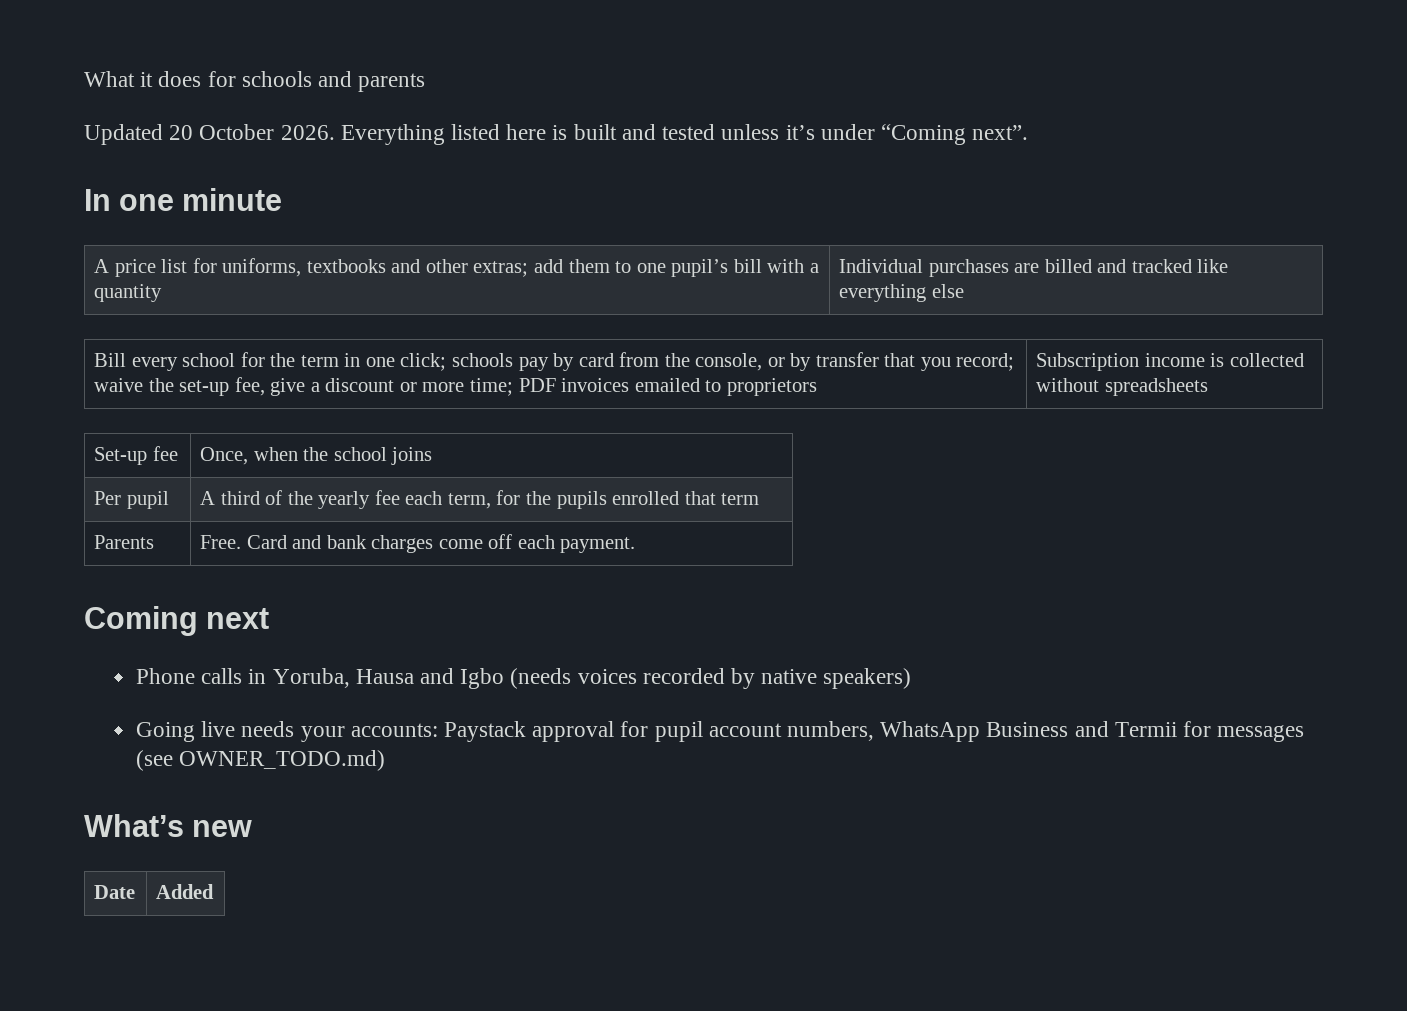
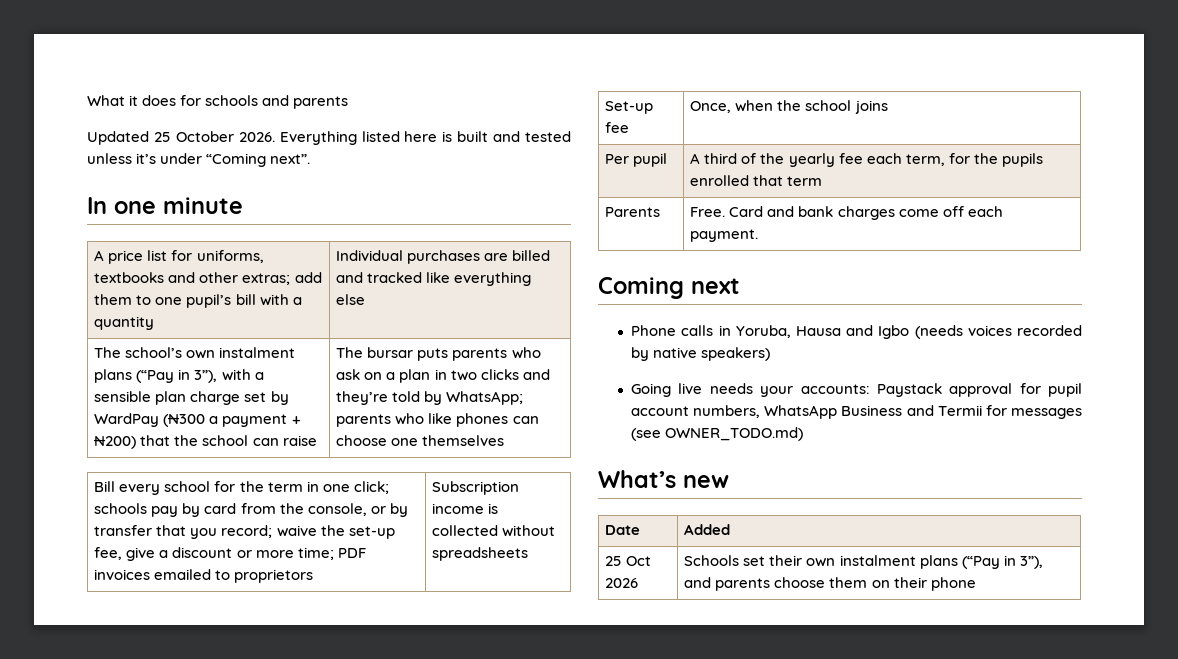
- Updated 20 October 2026.
+ Updated 25 October 2026.
+ The school’s own instalment plans (“Pay in 3”), with a sensible plan charge set by WardPay (₦300 a payment + ₦200) that the school can raise | The bursar puts parents who ask on a plan in two clicks and they’re told by WhatsApp; parents who like phones can choose one themselves
+ 25 Oct 2026 | Schools set their own instalment plans (“Pay in 3”), and parents choose them on their phone

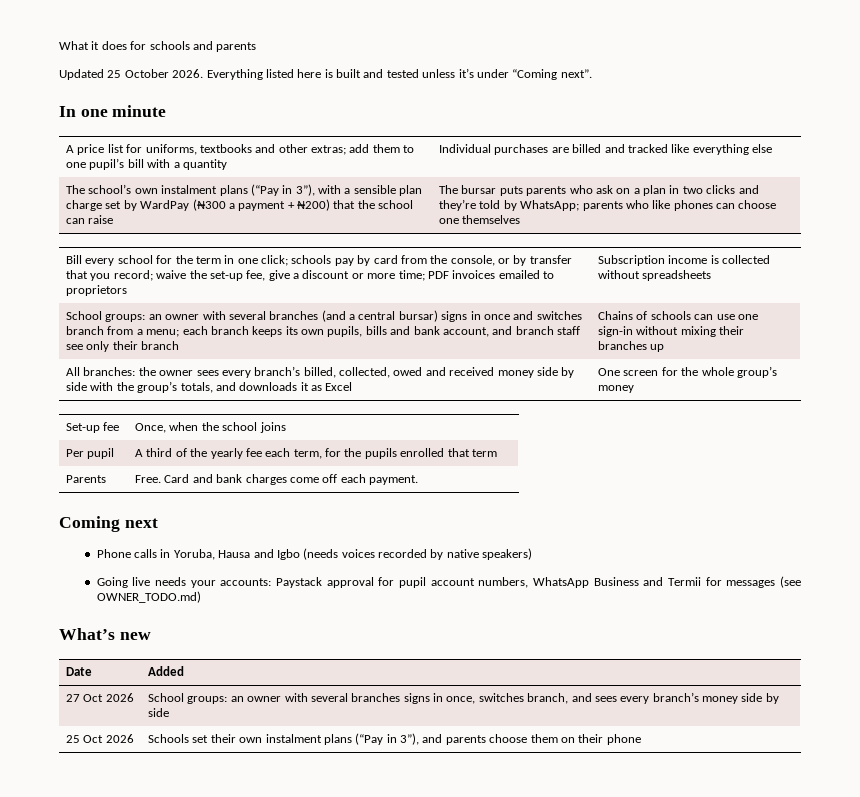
+ School groups: an owner with several branches (and a central bursar) signs in once and switches branch from a menu; each branch keeps its own pupils, bills and bank account, and branch staff see only their branch | Chains of schools can use one sign-in without mixing their branches up
+ All branches: the owner sees every branch’s billed, collected, owed and received money side by side with the group’s totals, and downloads it as Excel | One screen for the whole group’s money
+ 27 Oct 2026 | School groups: an owner with several branches signs in once, switches branch, and sees every branch’s money side by side

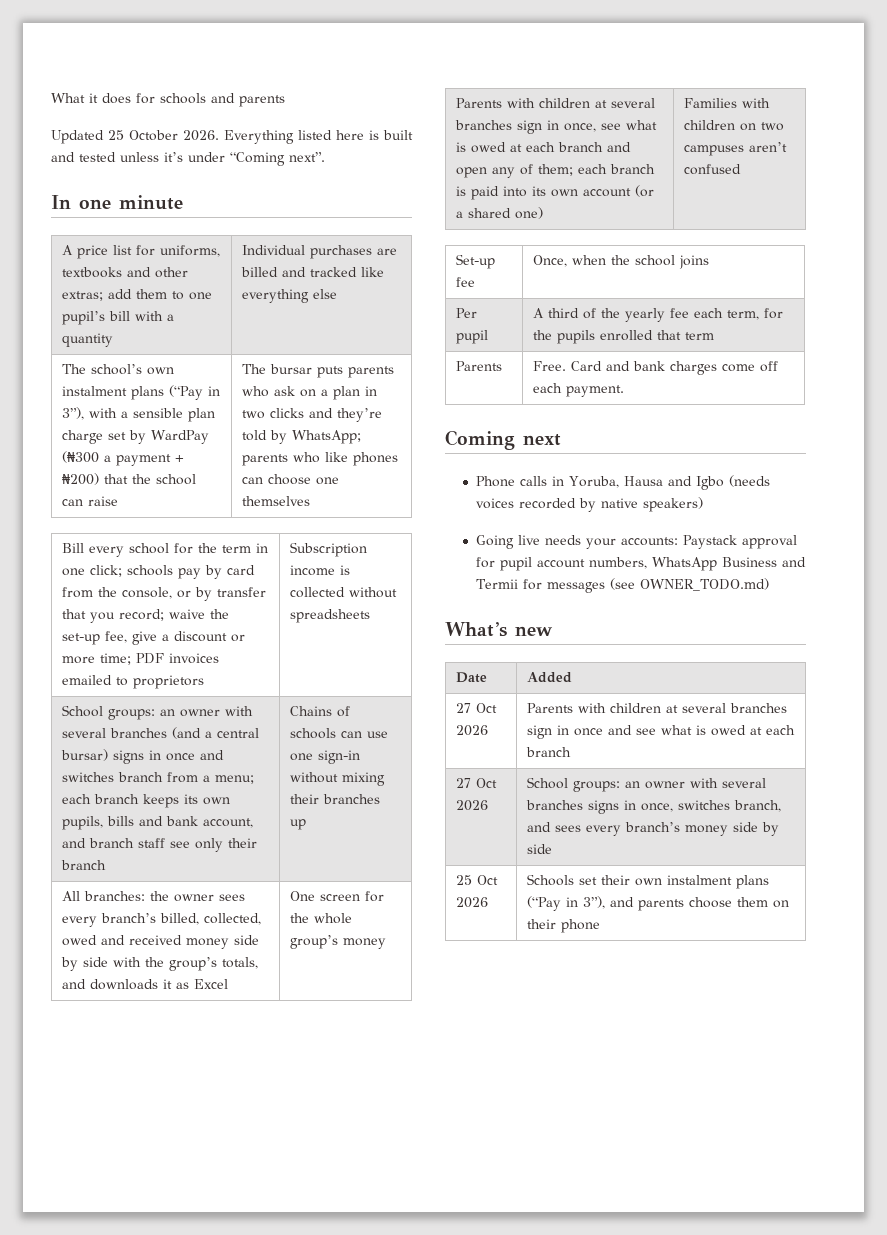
+ Parents with children at several branches sign in once, see what is owed at each branch and open any of them; each branch is paid into its own account (or a shared one) | Families with children on two campuses aren’t confused
+ 27 Oct 2026 | Parents with children at several branches sign in once and see what is owed at each branch

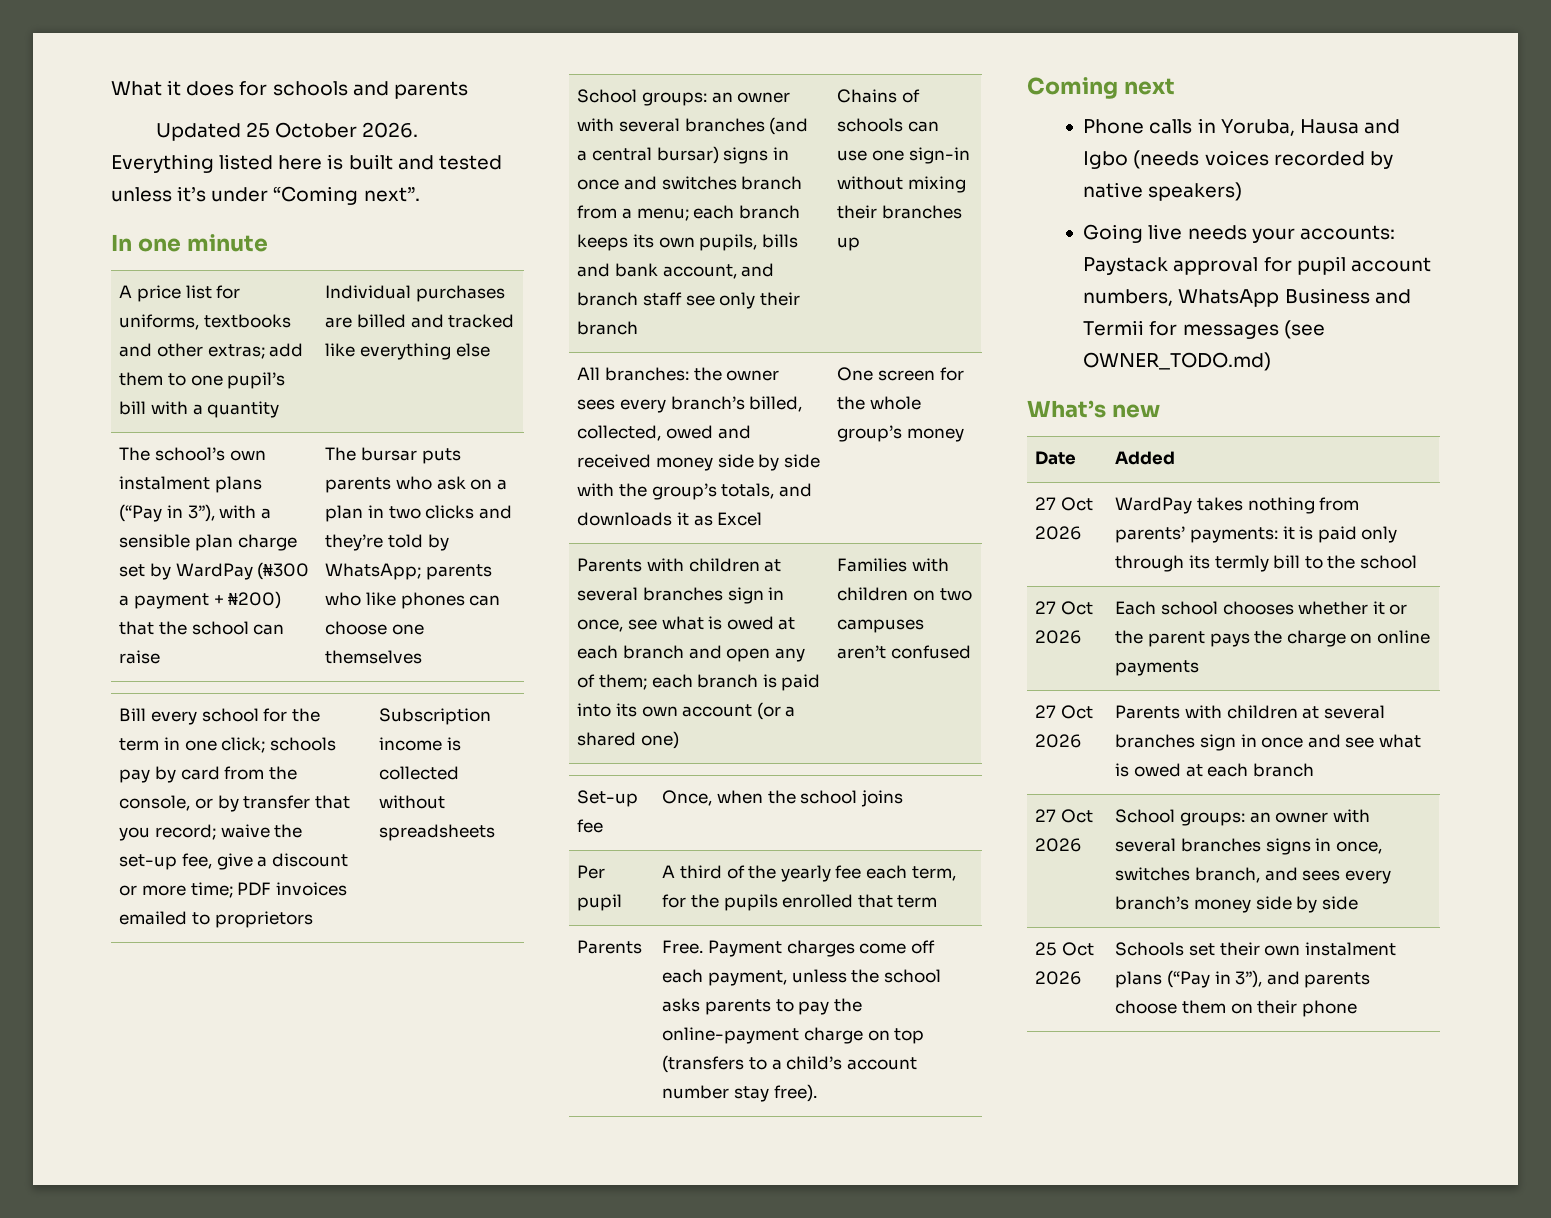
- Parents | Free. Card and bank charges come off each payment.
+ Parents | Free. Payment charges come off each payment, unless the school asks parents to pay the online-payment charge on top (transfers to a child’s account number stay free).
+ 27 Oct 2026 | WardPay takes nothing from parents’ payments: it is paid only through its termly bill to the school
+ 27 Oct 2026 | Each school chooses whether it or the parent pays the charge on online payments

